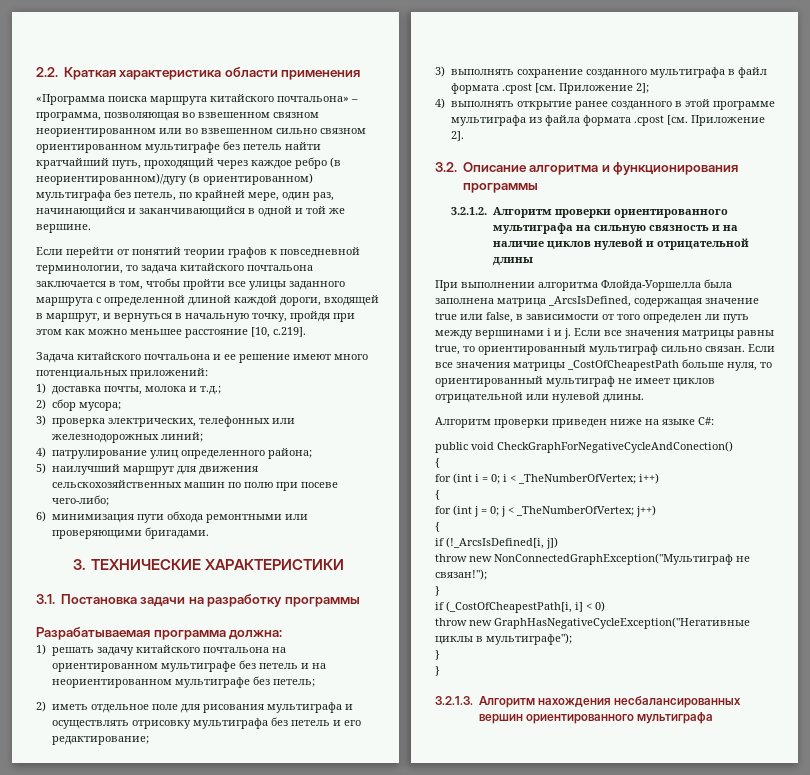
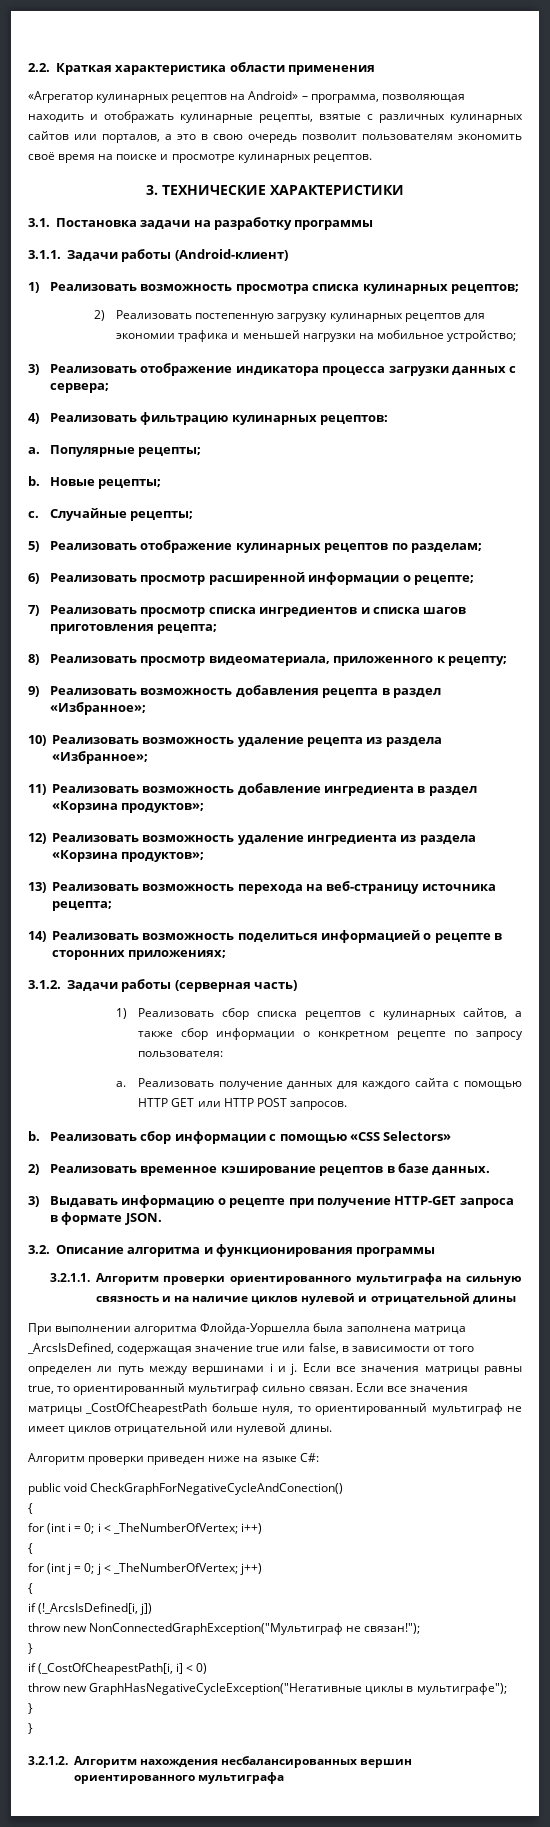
- «Программа поиска маршрута китайского почтальона» – программа, позволяющая во взвешенном связном неориентированном или во взвешенном сильно связном ориентированном мультиграфе без петель найти кратчайший путь, проходящий через каждое ребро (в неориентированном)/дугу (в ориентированном) мультиграфа без петель, по крайней мере, один раз, начинающийся и заканчивающийся в одной и той же вершине.
- Если перейти от понятий теории графов к повседневной терминологии, то задача китайского почтальона заключается в том, чтобы пройти все улицы заданного маршрута с определенной длиной каждой дороги, входящей в маршрут, и вернуться в начальную точку, пройдя при этом как можно меньшее расстояние [10, c.219].
- Задача китайского почтальона и ее решение имеют много потенциальных приложений:
- 1) доставка почты, молока и т.д.;
- 2) сбор мусора;
- 3) проверка электрических, телефонных или железнодорожных линий;
- 4) патрулирование улиц определенного района;
- 5) наилучший маршрут для движения сельскохозяйственных машин по полю при посеве чего-либо;
- 6) минимизация пути обхода ремонтными или проверяющими бригадами.
+ «Агрегатор кулинарных рецептов на Android» – программа, позволяющая находить и отображать кулинарные рецепты, взятые с различных кулинарных сайтов или порталов, а это в свою очередь позволит пользователям экономить своё время на поиске и просмотре кулинарных рецептов.
- Разрабатываемая программа должна:
- 1) решать задачу китайского почтальона на ориентированном мультиграфе без петель и на неориентированном мультиграфе без петель;
- 2) иметь отдельное поле для рисования мультиграфа и осуществлять отрисовку мультиграфа без петель и его редактирование;
- 3) выполнять сохранение созданного мультиграфа в файл формата .cpost [см. Приложение 2];
- 4) выполнять открытие ранее созданного в этой программе мультиграфа из файла формата .cpost [см. Приложение 2].
+ 3.1.1. Задачи работы (Android-клиент)
+ 1) Реализовать возможность просмотра списка кулинарных рецептов;
+ 2) Реализовать постепенную загрузку кулинарных рецептов для экономии трафика и меньшей нагрузки на мобильное устройство;
+ 3) Реализовать отображение индикатора процесса загрузки данных с сервера;
+ 4) Реализовать фильтрацию кулинарных рецептов:
+ a. Популярные рецепты;
+ b. Новые рецепты;
+ c. Случайные рецепты;
+ 5) Реализовать отображение кулинарных рецептов по разделам;
+ 6) Реализовать просмотр расширенной информации о рецепте;
+ 7) Реализовать просмотр списка ингредиентов и списка шагов приготовления рецепта;
+ 8) Реализовать просмотр видеоматериала, приложенного к рецепту;
+ 9) Реализовать возможность добавления рецепта в раздел «Избранное»;
+ 10) Реализовать возможность удаление рецепта из раздела «Избранное»;
+ 11) Реализовать возможность добавление ингредиента в раздел «Корзина продуктов»;
+ 12) Реализовать возможность удаление ингредиента из раздела «Корзина продуктов»;
+ 13) Реализовать возможность перехода на веб-страницу источника рецепта;
+ 14) Реализовать возможность поделиться информацией о рецепте в сторонних приложениях;
+ 3.1.2. Задачи работы (серверная часть)
+ 1) Реализовать сбор списка рецептов с кулинарных сайтов, а также сбор информации о конкретном рецепте по запросу пользователя:
+ a. Реализовать получение данных для каждого сайта с помощью HTTP GET или HTTP POST запросов.
+ b. Реализовать сбор информации с помощью «CSS Selectors»
+ 2) Реализовать временное кэширование рецептов в базе данных.
+ 3) Выдавать информацию о рецепте при получение HTTP-GET запроса в формате JSON.
- 3.2.1.2. Алгоритм проверки ориентированного мультиграфа на сильную связность и на наличие циклов нулевой и отрицательной длины
+ 3.2.1.1. Алгоритм проверки ориентированного мультиграфа на сильную связность и на наличие циклов нулевой и отрицательной длины
- 3.2.1.3. Алгоритм нахождения несбалансированных вершин ориентированного мультиграфа
+ 3.2.1.2. Алгоритм нахождения несбалансированных вершин ориентированного мультиграфа

